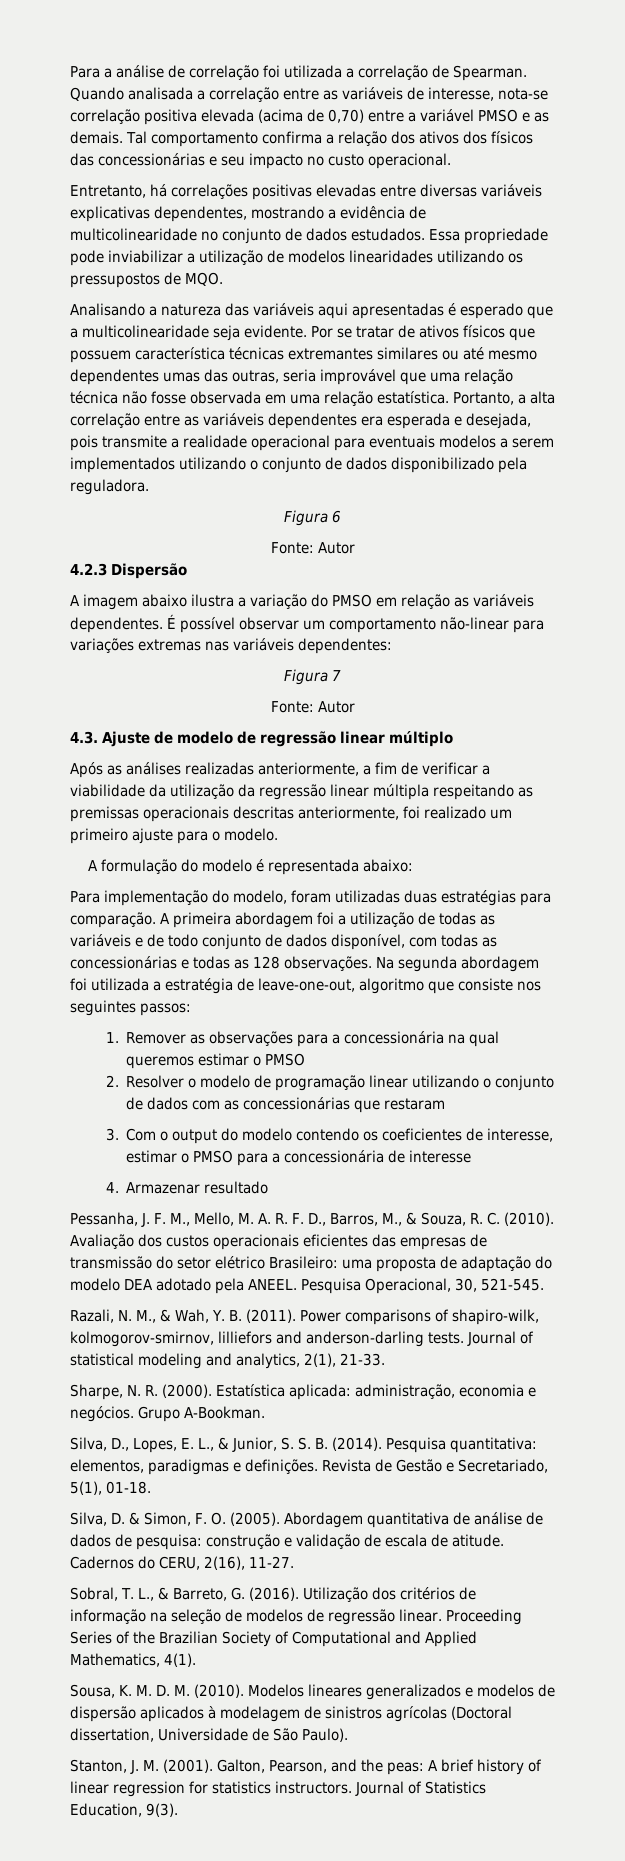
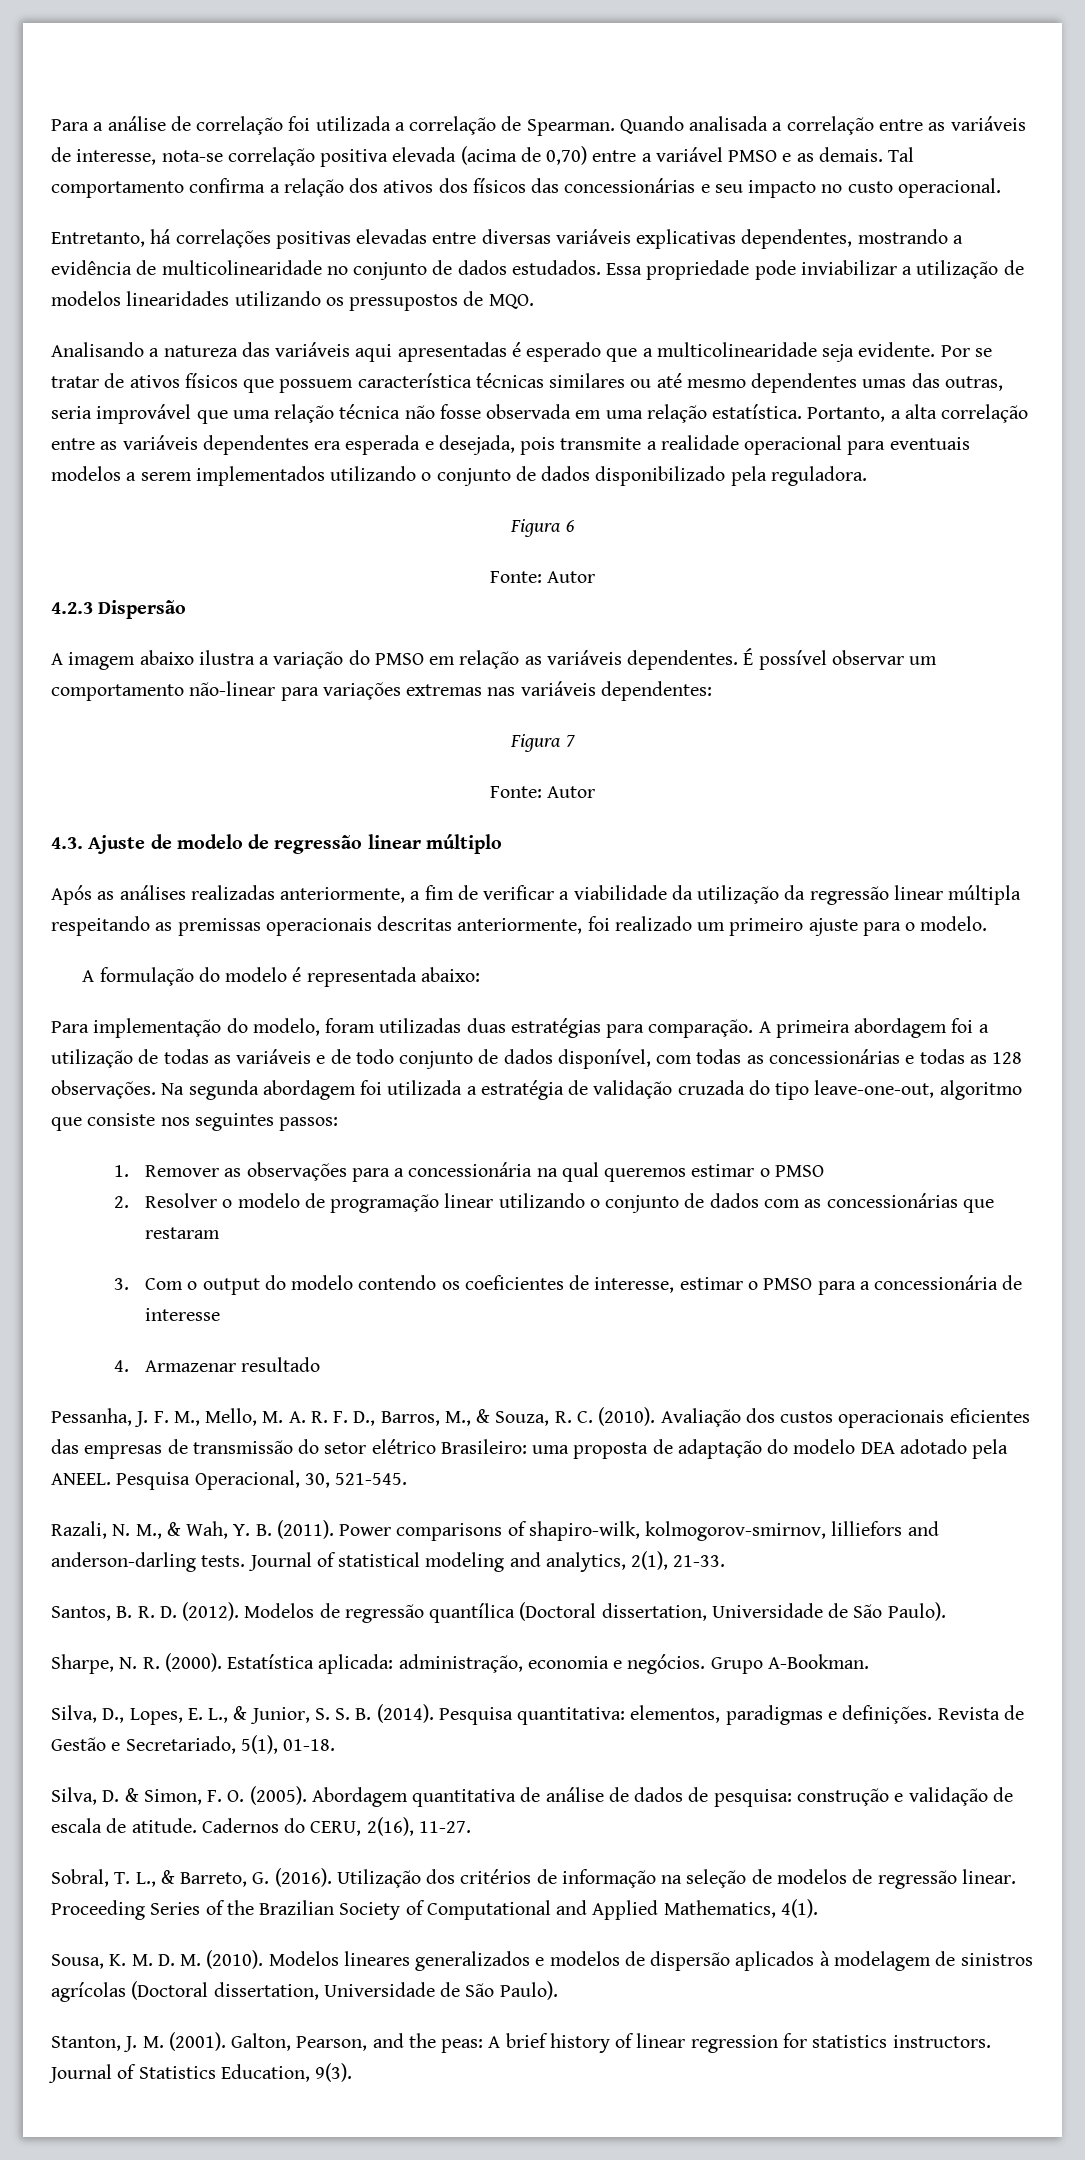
- Por se tratar de ativos físicos que possuem característica técnicas extremantes similares ou até mesmo dependentes umas das outras, seria improvável que uma relação técnica não fosse observada em uma relação estatística.
+ Por se tratar de ativos físicos que possuem característica técnicas similares ou até mesmo dependentes umas das outras, seria improvável que uma relação técnica não fosse observada em uma relação estatística.
- Na segunda abordagem foi utilizada a estratégia de leave-one-out, algoritmo que consiste nos seguintes passos:
+ Na segunda abordagem foi utilizada a estratégia de validação cruzada do tipo leave-one-out, algoritmo que consiste nos seguintes passos:
+ Santos, B. R. D. (2012). Modelos de regressão quantílica (Doctoral dissertation, Universidade de São Paulo).

